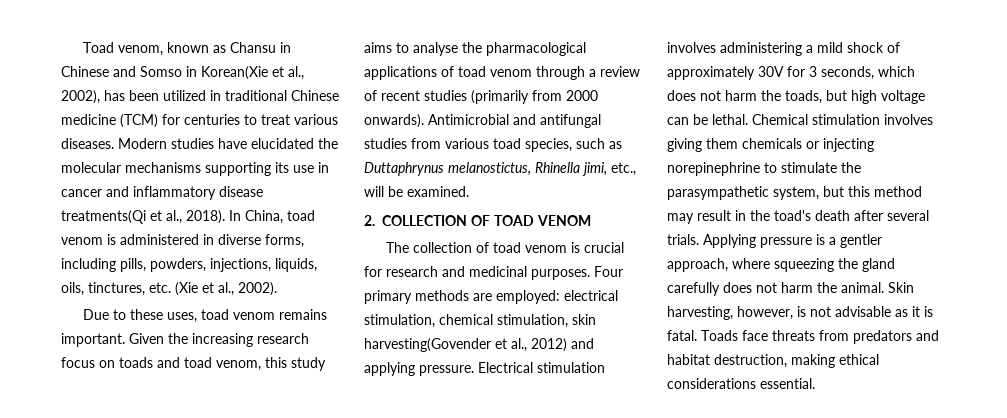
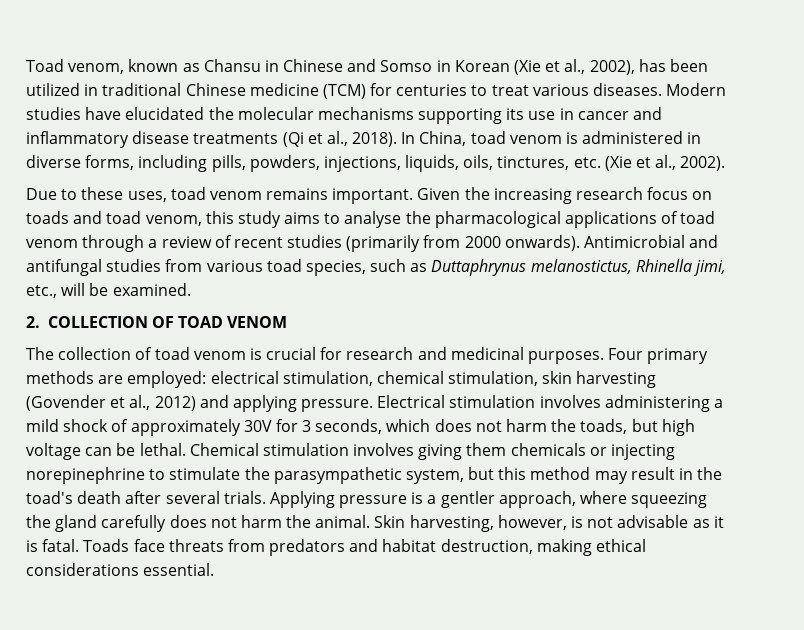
- Toad venom, known as Chansu in Chinese and Somso in Korean(Xie et al., 2002), has been utilized in traditional Chinese medicine (TCM) for centuries to treat various diseases.
+ Toad venom, known as Chansu in Chinese and Somso in Korean (Xie et al., 2002), has been utilized in traditional Chinese medicine (TCM) for centuries to treat various diseases.
- Modern studies have elucidated the molecular mechanisms supporting its use in cancer and inflammatory disease treatments(Qi et al., 2018).
+ Modern studies have elucidated the molecular mechanisms supporting its use in cancer and inflammatory disease treatments (Qi et al., 2018).
- Four primary methods are employed: electrical stimulation, chemical stimulation, skin harvesting(Govender et al., 2012) and applying pressure.
+ Four primary methods are employed: electrical stimulation, chemical stimulation, skin harvesting (Govender et al., 2012) and applying pressure.

